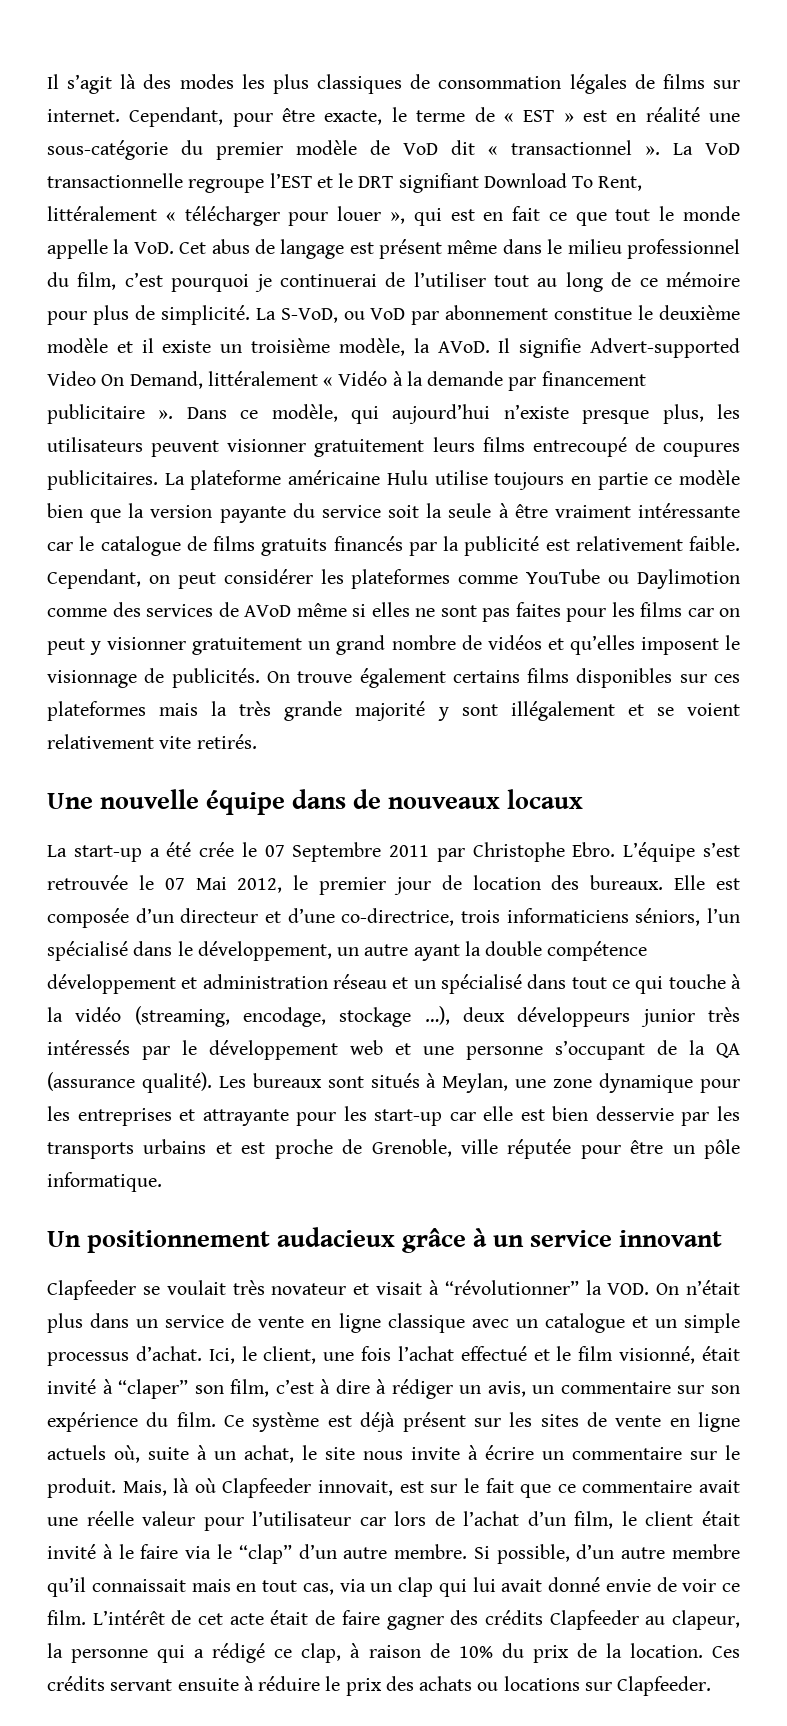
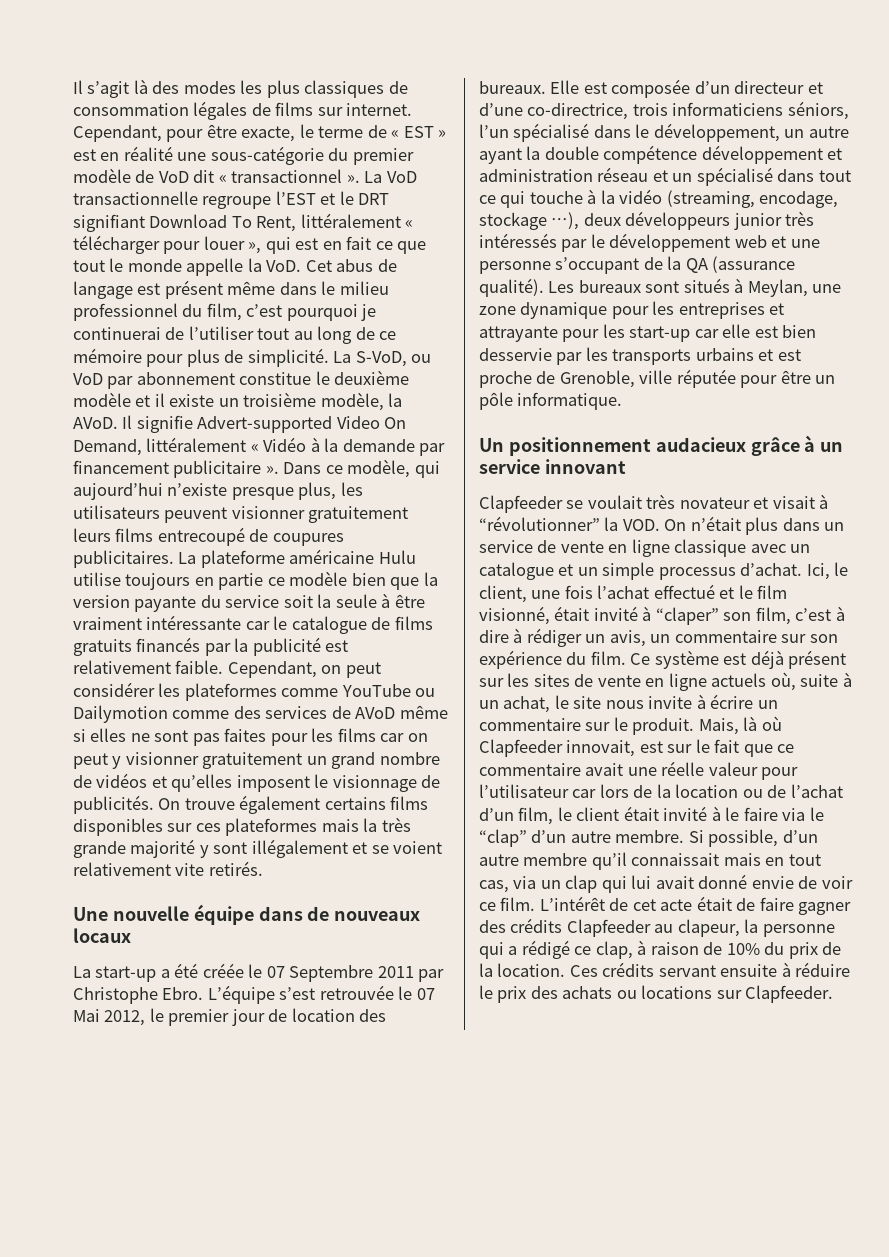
- Cependant, on peut considérer les plateformes comme YouTube ou Daylimotion comme des services de AVoD même si elles ne sont pas faites pour les films car on peut y visionner gratuitement un grand nombre de vidéos et qu’elles imposent le visionnage de publicités.
+ Cependant, on peut considérer les plateformes comme YouTube ou Dailymotion comme des services de AVoD même si elles ne sont pas faites pour les films car on peut y visionner gratuitement un grand nombre de vidéos et qu’elles imposent le visionnage de publicités.
- La start-up a été crée le 07 Septembre 2011 par Christophe Ebro.
+ La start-up a été créée le 07 Septembre 2011 par Christophe Ebro.
- Mais, là où Clapfeeder innovait, est sur le fait que ce commentaire avait une réelle valeur pour l’utilisateur car lors de l’achat d’un film, le client était invité à le faire via le “clap” d’un autre membre.
+ Mais, là où Clapfeeder innovait, est sur le fait que ce commentaire avait une réelle valeur pour l’utilisateur car lors de la location ou de l’achat d’un film, le client était invité à le faire via le “clap” d’un autre membre.

